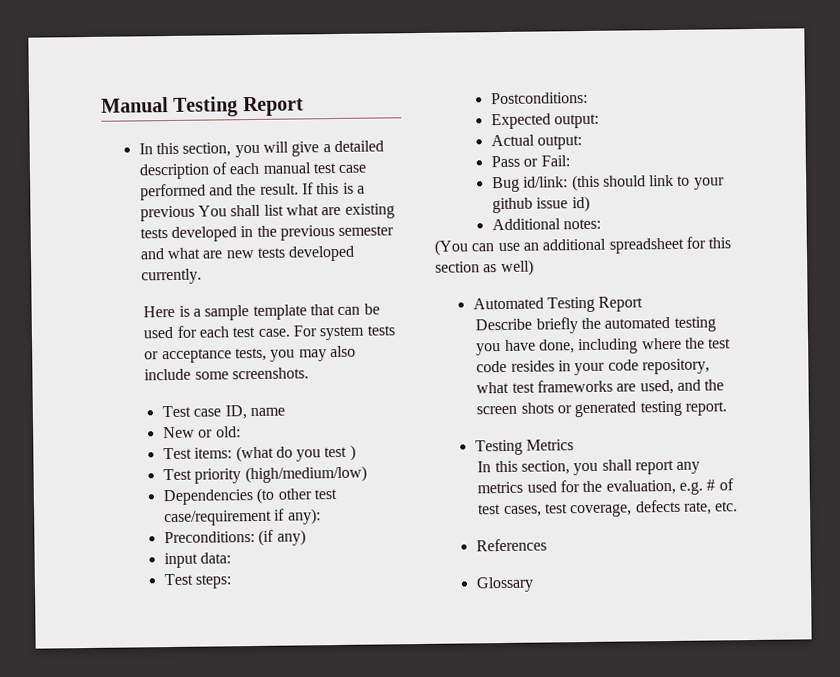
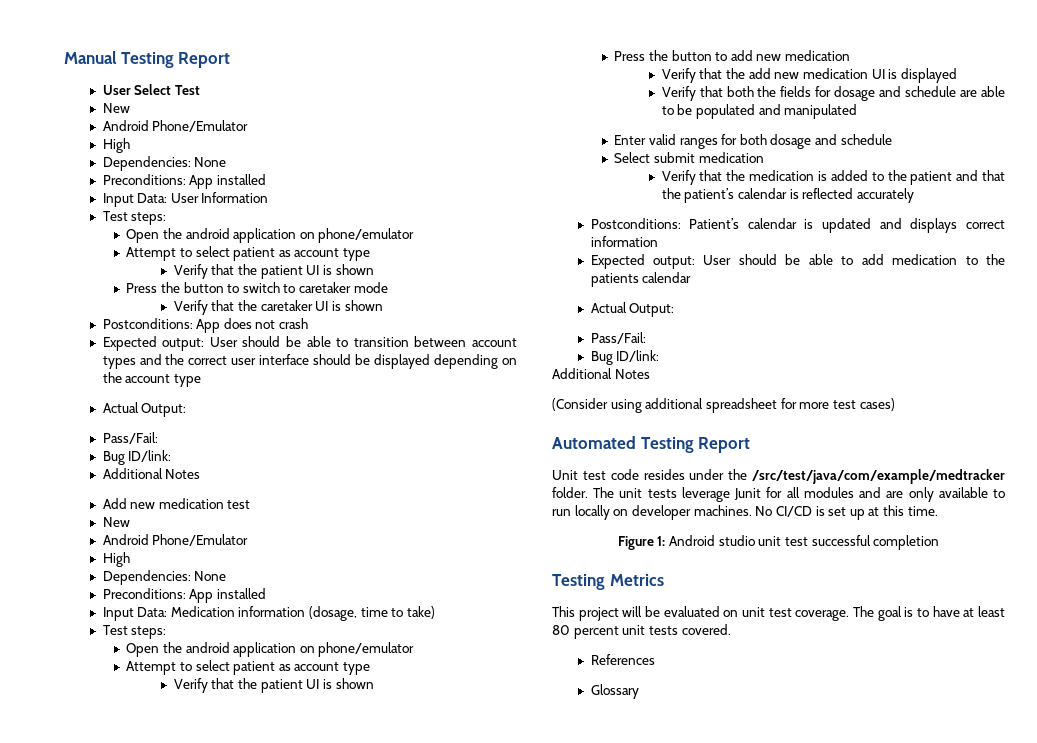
- In this section, you will give a detailed description of each manual test case performed and the result. If this is a previous You shall list what are existing tests developed in the previous semester and what are new tests developed currently.
- Here is a sample template that can be used for each test case. For system tests or acceptance tests, you may also include some screenshots.
- Test case ID, name
- New or old:
- Test items: (what do you test )
- Test priority (high/medium/low)
- Dependencies (to other test case/requirement if any):
- Preconditions: (if any)
- input data:
+ User Select Test
+ New
+ Android Phone/Emulator
+ High
+ Dependencies: None
+ Preconditions: App installed
+ Input Data: User Information
  Test steps:
- Postconditions:
- Expected output:
- Actual output:
- Pass or Fail:
- Bug id/link: (this should link to your github issue id)
- Additional notes:
- (You can use an additional spreadsheet for this section as well)
+ Open the android application on phone/emulator
+ Attempt to select patient as account type
+ Verify that the patient UI is shown
+ Press the button to switch to caretaker mode
+ Verify that the caretaker UI is shown
+ Postconditions: App does not crash
+ Expected output: User should be able to transition between account types and the correct user interface should be displayed depending on the account type
+ Actual Output:
+ Pass/Fail:
+ Bug ID/link:
+ Additional Notes
+ Add new medication test
+ New
+ Android Phone/Emulator
+ High
+ Dependencies: None
+ Preconditions: App installed
+ Input Data: Medication information (dosage, time to take)
+ Test steps:
+ Open the android application on phone/emulator
+ Attempt to select patient as account type
+ Verify that the patient UI is shown
+ Press the button to add new medication
+ Verify that the add new medication UI is displayed
+ Verify that both the fields for dosage and schedule are able to be populated and manipulated
+ Enter valid ranges for both dosage and schedule
+ Select submit medication
+ Verify that the medication is added to the patient and that the patient’s calendar is reflected accurately
+ Postconditions: Patient’s calendar is updated and displays correct information
+ Expected output: User should be able to add medication to the patients calendar
+ Actual Output:
+ Pass/Fail:
+ Bug ID/link:
+ Additional Notes
+ (Consider using additional spreadsheet for more test cases)
  Automated Testing Report
- Describe briefly the automated testing you have done, including where the test code resides in your code repository, what test frameworks are used, and the screen shots or generated testing report.
+ Unit test code resides under the /src/test/java/com/example/medtracker folder. The unit tests leverage Junit for all modules and are only available to run locally on developer machines. No CI/CD is set up at this time.
+ Figure 1: Android studio unit test successful completion
  Testing Metrics
- In this section, you shall report any metrics used for the evaluation, e.g. # of test cases, test coverage, defects rate, etc.
+ This project will be evaluated on unit test coverage. The goal is to have at least 80 percent unit tests covered.

